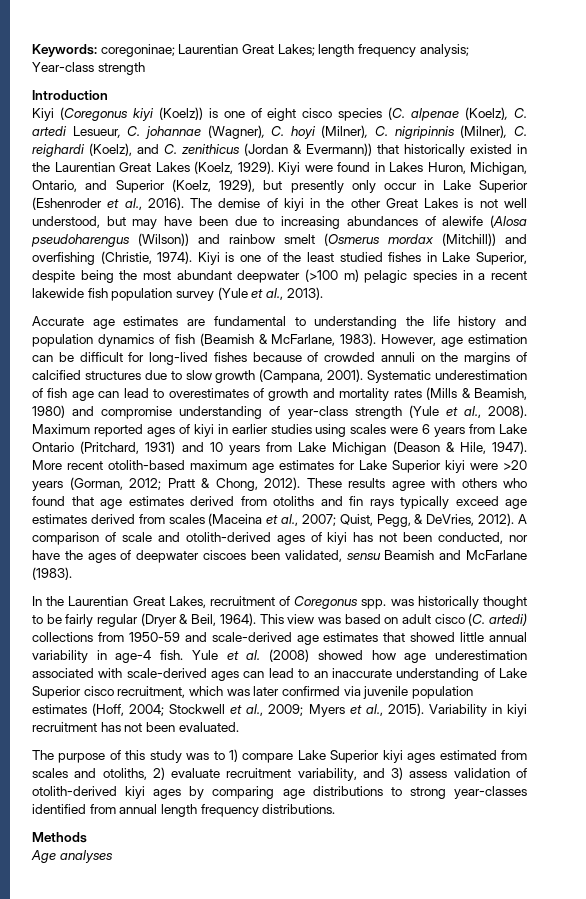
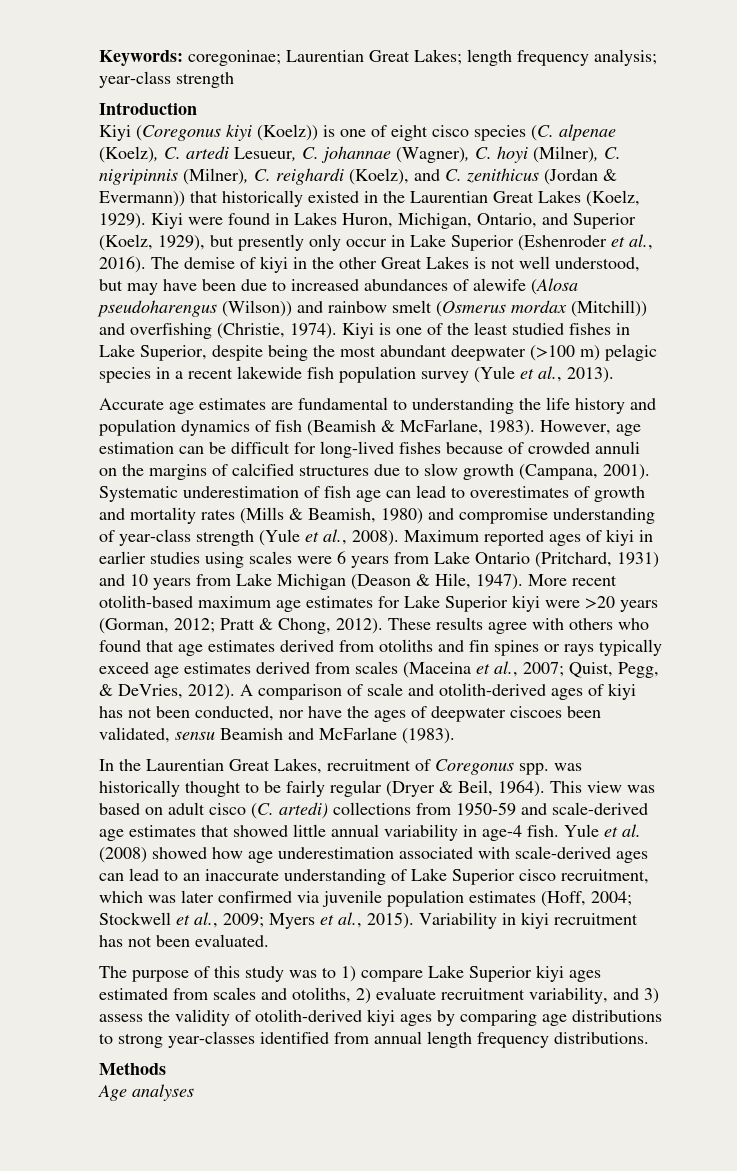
- Keywords: coregoninae; Laurentian Great Lakes; length frequency analysis; Year-class strength
+ Keywords: coregoninae; Laurentian Great Lakes; length frequency analysis; year-class strength
- The demise of kiyi in the other Great Lakes is not well understood, but may have been due to increasing abundances of alewife (Alosa pseudoharengus (Wilson)) and rainbow smelt (Osmerus mordax (Mitchill)) and overfishing (Christie, 1974).
+ The demise of kiyi in the other Great Lakes is not well understood, but may have been due to increased abundances of alewife (Alosa pseudoharengus (Wilson)) and rainbow smelt (Osmerus mordax (Mitchill)) and overfishing (Christie, 1974).
- These results agree with others who found that age estimates derived from otoliths and fin rays typically exceed age estimates derived from scales (Maceina et al., 2007; Quist, Pegg, & DeVries, 2012).
+ These results agree with others who found that age estimates derived from otoliths and fin spines or rays typically exceed age estimates derived from scales (Maceina et al., 2007; Quist, Pegg, & DeVries, 2012).
- The purpose of this study was to 1) compare Lake Superior kiyi ages estimated from scales and otoliths, 2) evaluate recruitment variability, and 3) assess validation of otolith-derived kiyi ages by comparing age distributions to strong year-classes identified from annual length frequency distributions.
+ The purpose of this study was to 1) compare Lake Superior kiyi ages estimated from scales and otoliths, 2) evaluate recruitment variability, and 3) assess the validity of otolith-derived kiyi ages by comparing age distributions to strong year-classes identified from annual length frequency distributions.

